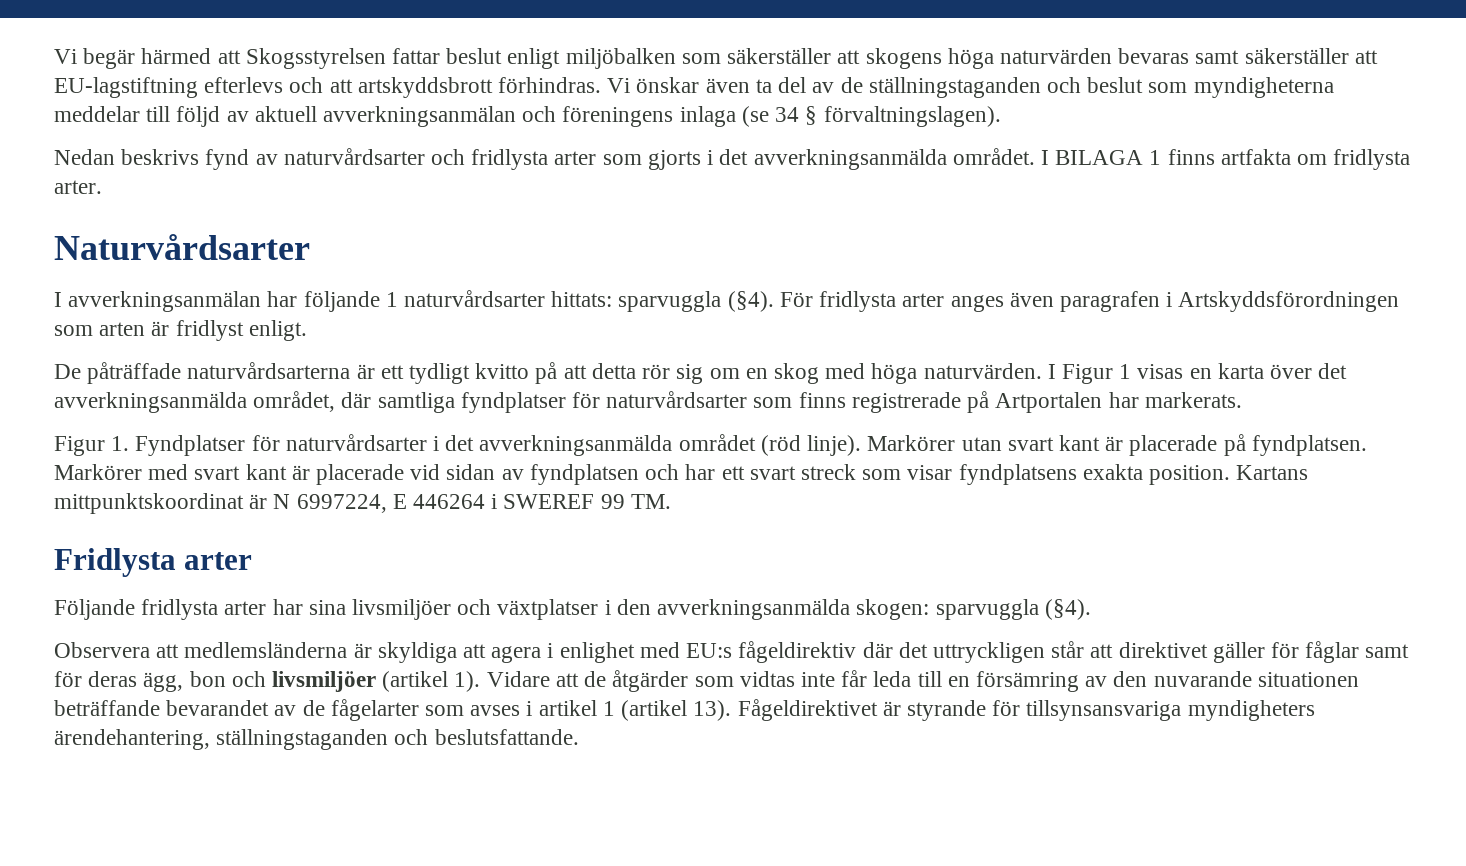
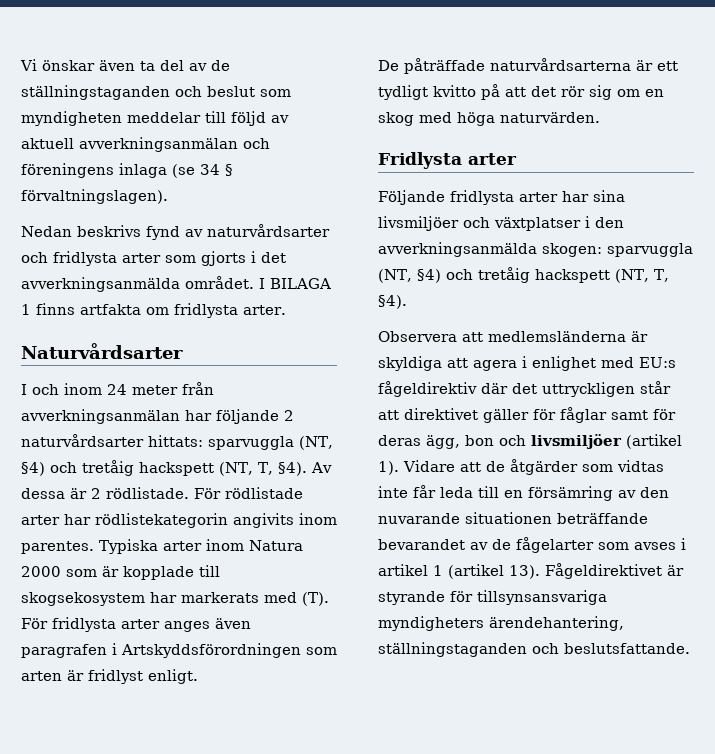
- Vi begär härmed att Skogsstyrelsen fattar beslut enligt miljöbalken som säkerställer att skogens höga naturvärden bevaras samt säkerställer att EU-lagstiftning efterlevs och att artskyddsbrott förhindras. Vi önskar även ta del av de ställningstaganden och beslut som myndigheterna meddelar till följd av aktuell avverkningsanmälan och föreningens inlaga (se 34 § förvaltningslagen).
+ Vi önskar även ta del av de ställningstaganden och beslut som myndigheten meddelar till följd av aktuell avverkningsanmälan och föreningens inlaga (se 34 § förvaltningslagen).
- I avverkningsanmälan har följande 1 naturvårdsarter hittats: sparvuggla (§4). För fridlysta arter anges även paragrafen i Artskyddsförordningen som arten är fridlyst enligt.
+ I och inom 24 meter från avverkningsanmälan har följande 2 naturvårdsarter hittats: sparvuggla (NT, §4) och tretåig hackspett (NT, T, §4). Av dessa är 2 rödlistade. För rödlistade arter har rödlistekategorin angivits inom parentes. Typiska arter inom Natura 2000 som är kopplade till skogsekosystem har markerats med (T). För fridlysta arter anges även paragrafen i Artskyddsförordningen som arten är fridlyst enligt.
- De påträffade naturvårdsarterna är ett tydligt kvitto på att detta rör sig om en skog med höga naturvärden. I Figur 1 visas en karta över det avverkningsanmälda området, där samtliga fyndplatser för naturvårdsarter som finns registrerade på Artportalen har markerats.
- Figur 1. Fyndplatser för naturvårdsarter i det avverkningsanmälda området (röd linje). Markörer utan svart kant är placerade på fyndplatsen. Markörer med svart kant är placerade vid sidan av fyndplatsen och har ett svart streck som visar fyndplatsens exakta position. Kartans mittpunktskoordinat är N 6997224, E 446264 i SWEREF 99 TM.
+ De påträffade naturvårdsarterna är ett tydligt kvitto på att det rör sig om en skog med höga naturvärden.
- Följande fridlysta arter har sina livsmiljöer och växtplatser i den avverkningsanmälda skogen: sparvuggla (§4).
+ Följande fridlysta arter har sina livsmiljöer och växtplatser i den avverkningsanmälda skogen: sparvuggla (NT, §4) och tretåig hackspett (NT, T, §4).

